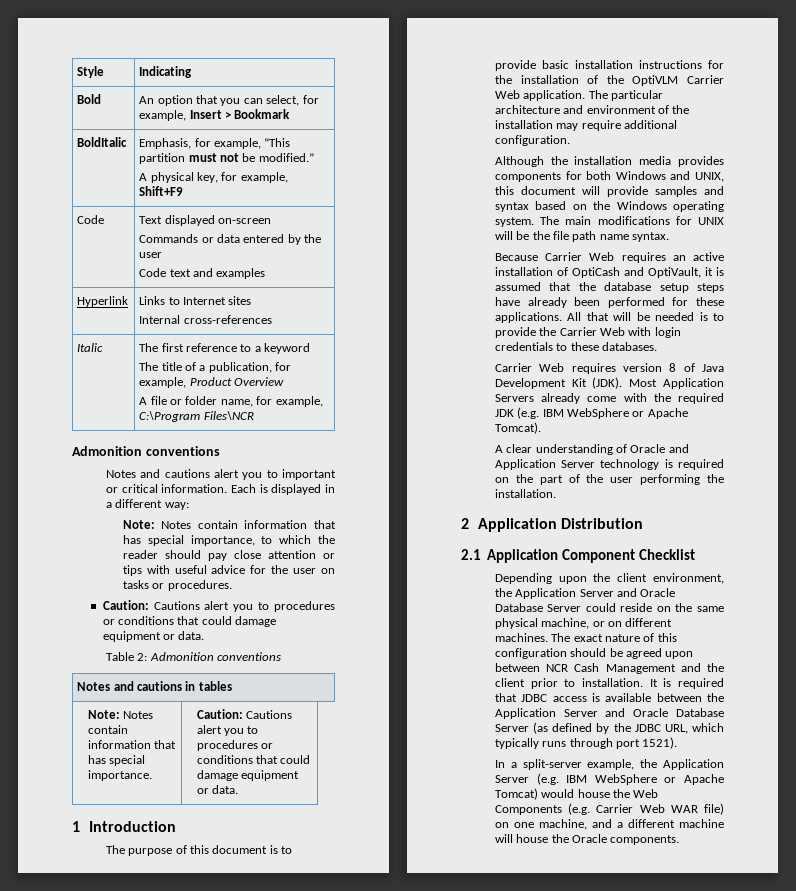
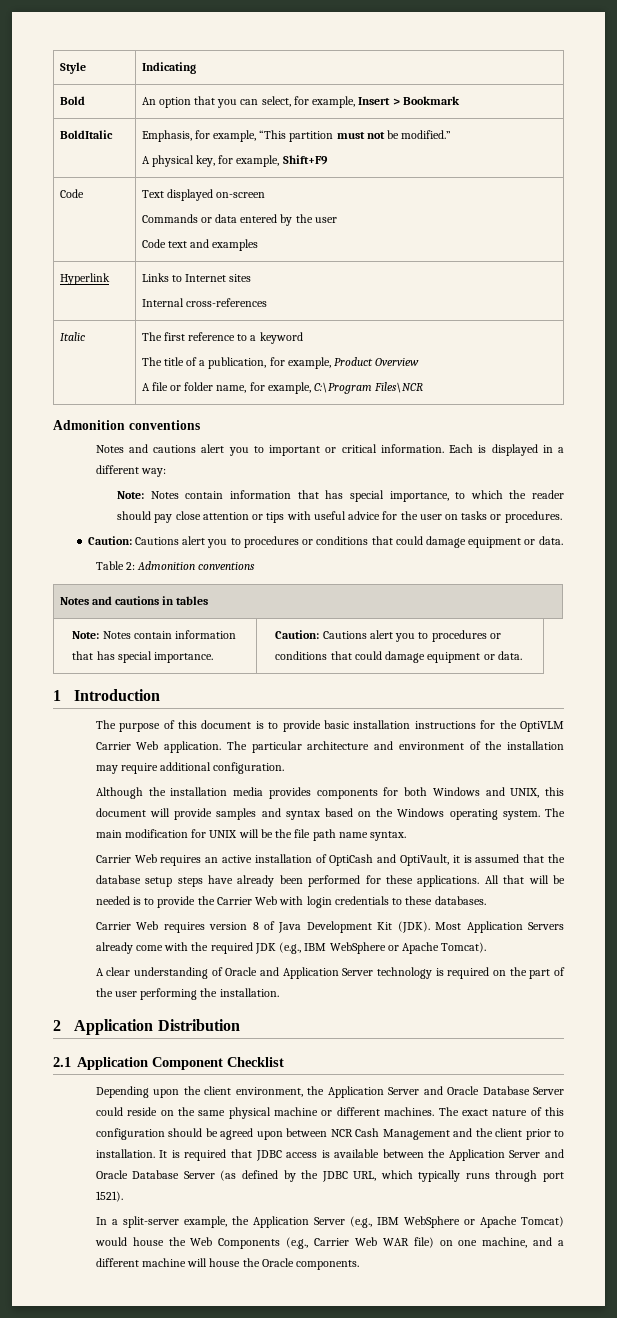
- The purpose of this document is to provide basic installation instructions for the installation of the OptiVLM Carrier Web application.
+ The purpose of this document is to provide basic installation instructions for the OptiVLM Carrier Web application.
- The main modifications for UNIX will be the file path name syntax.
+ The main modification for UNIX will be the file path name syntax.
- Because Carrier Web requires an active installation of OptiCash and OptiVault, it is assumed that the database setup steps have already been performed for these applications.
+ Carrier Web requires an active installation of OptiCash and OptiVault, it is assumed that the database setup steps have already been performed for these applications.
- Most Application Servers already come with the required JDK (e.g. IBM WebSphere or Apache Tomcat).
+ Most Application Servers already come with the required JDK (e.g., IBM WebSphere or Apache Tomcat).
- Depending upon the client environment, the Application Server and Oracle Database Server could reside on the same physical machine, or on different machines.
+ Depending upon the client environment, the Application Server and Oracle Database Server could reside on the same physical machine or different machines.
- In a split-server example, the Application Server (e.g. IBM WebSphere or Apache Tomcat) would house the Web Components (e.g. Carrier Web WAR file) on one machine, and a different machine will house the Oracle components.
+ In a split-server example, the Application Server (e.g., IBM WebSphere or Apache Tomcat) would house the Web Components (e.g., Carrier Web WAR file) on one machine, and a different machine will house the Oracle components.

